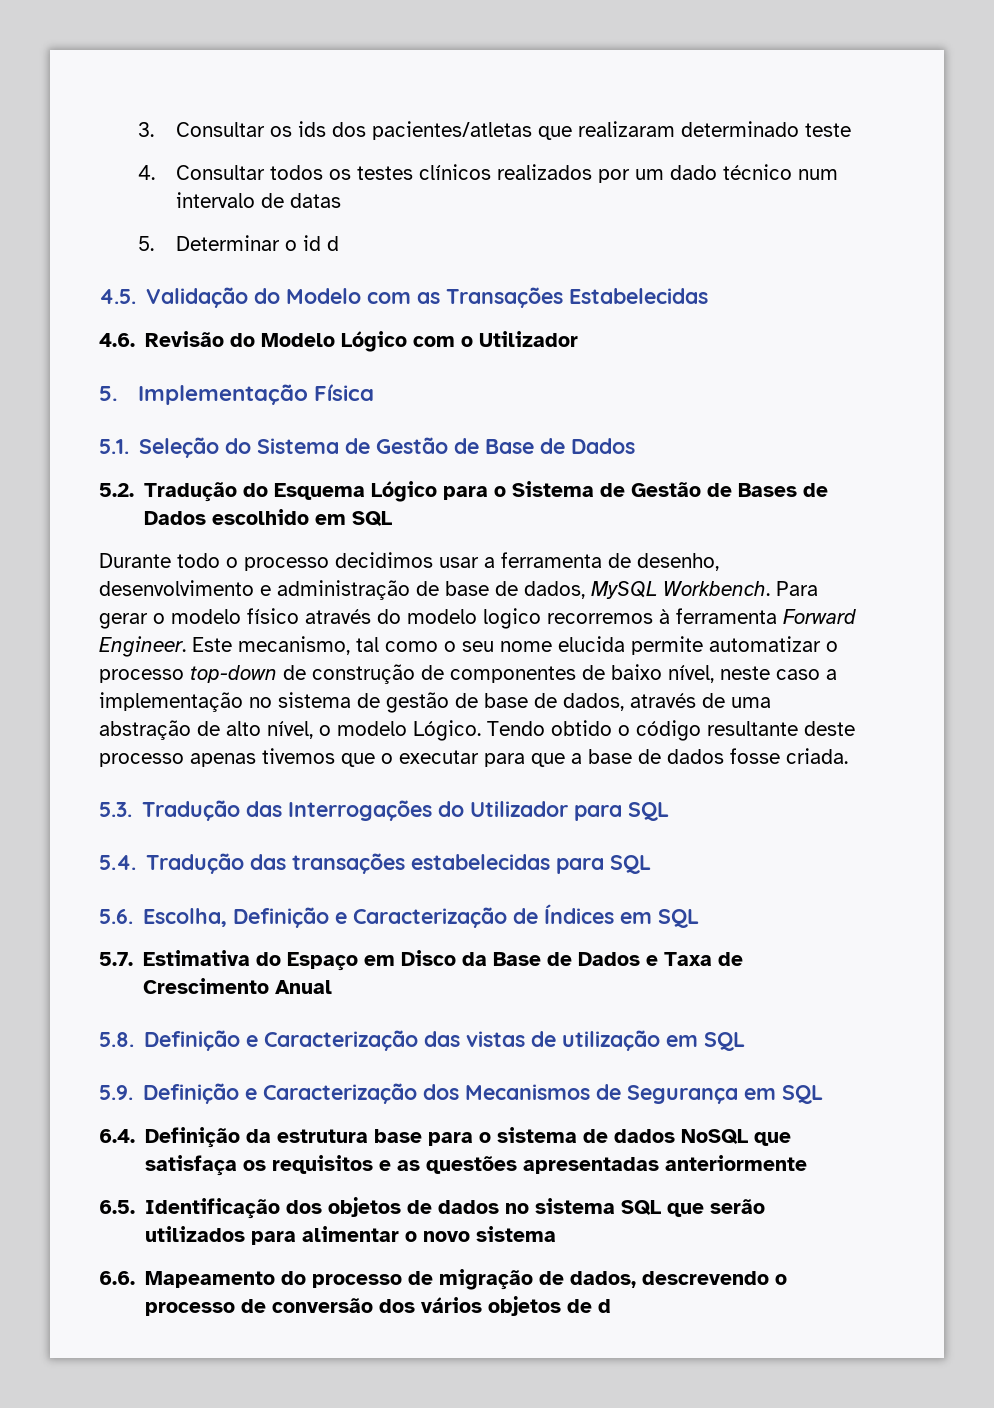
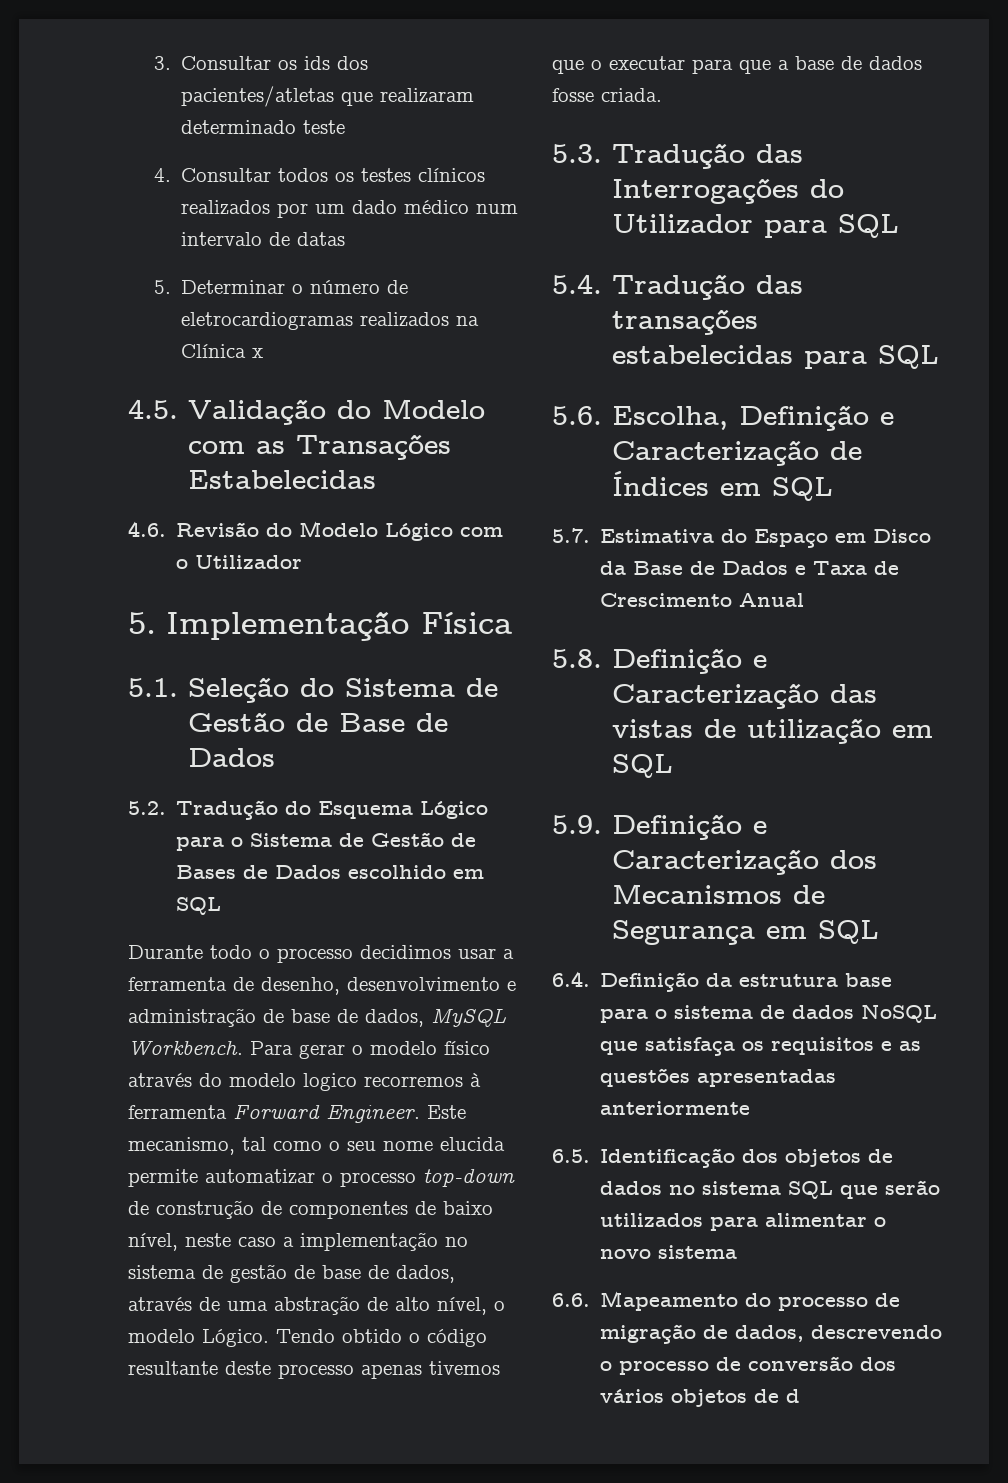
- 4. Consultar todos os testes clínicos realizados por um dado técnico num intervalo de datas
+ 4. Consultar todos os testes clínicos realizados por um dado médico num intervalo de datas
- 5. Determinar o id d
+ 5. Determinar o número de eletrocardiogramas realizados na Clínica x

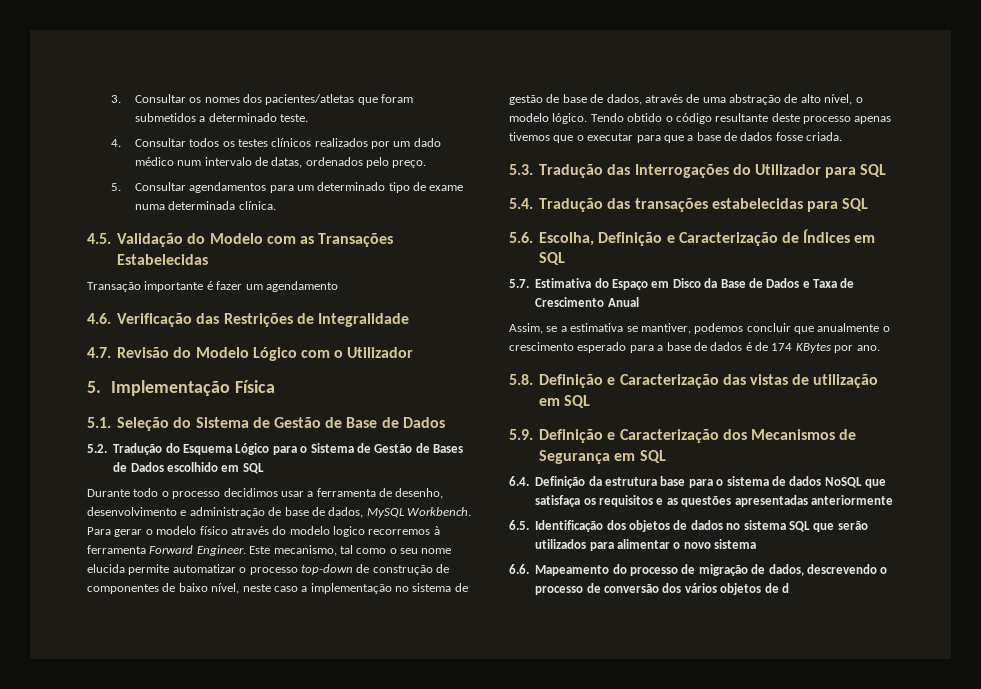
- 3. Consultar os ids dos pacientes/atletas que realizaram determinado teste
+ 3. Consultar os nomes dos pacientes/atletas que foram submetidos a determinado teste.
- 4. Consultar todos os testes clínicos realizados por um dado médico num intervalo de datas
- 5. Determinar o número de eletrocardiogramas realizados na Clínica x
+ 4. Consultar todos os testes clínicos realizados por um dado médico num intervalo de datas, ordenados pelo preço.
+ 5. Consultar agendamentos para um determinado tipo de exame numa determinada clínica.
- 4.6. Revisão do Modelo Lógico com o Utilizador
+ Transação importante é fazer um agendamento
+ 4.6. Verificação das Restrições de Integralidade
+ 4.7. Revisão do Modelo Lógico com o Utilizador
- Este mecanismo, tal como o seu nome elucida permite automatizar o processo top-down de construção de componentes de baixo nível, neste caso a implementação no sistema de gestão de base de dados, através de uma abstração de alto nível, o modelo Lógico.
+ Este mecanismo, tal como o seu nome elucida permite automatizar o processo top-down de construção de componentes de baixo nível, neste caso a implementação no sistema de gestão de base de dados, através de uma abstração de alto nível, o modelo lógico.
+ Assim, se a estimativa se mantiver, podemos concluir que anualmente o crescimento esperado para a base de dados é de 174 KBytes por ano.

